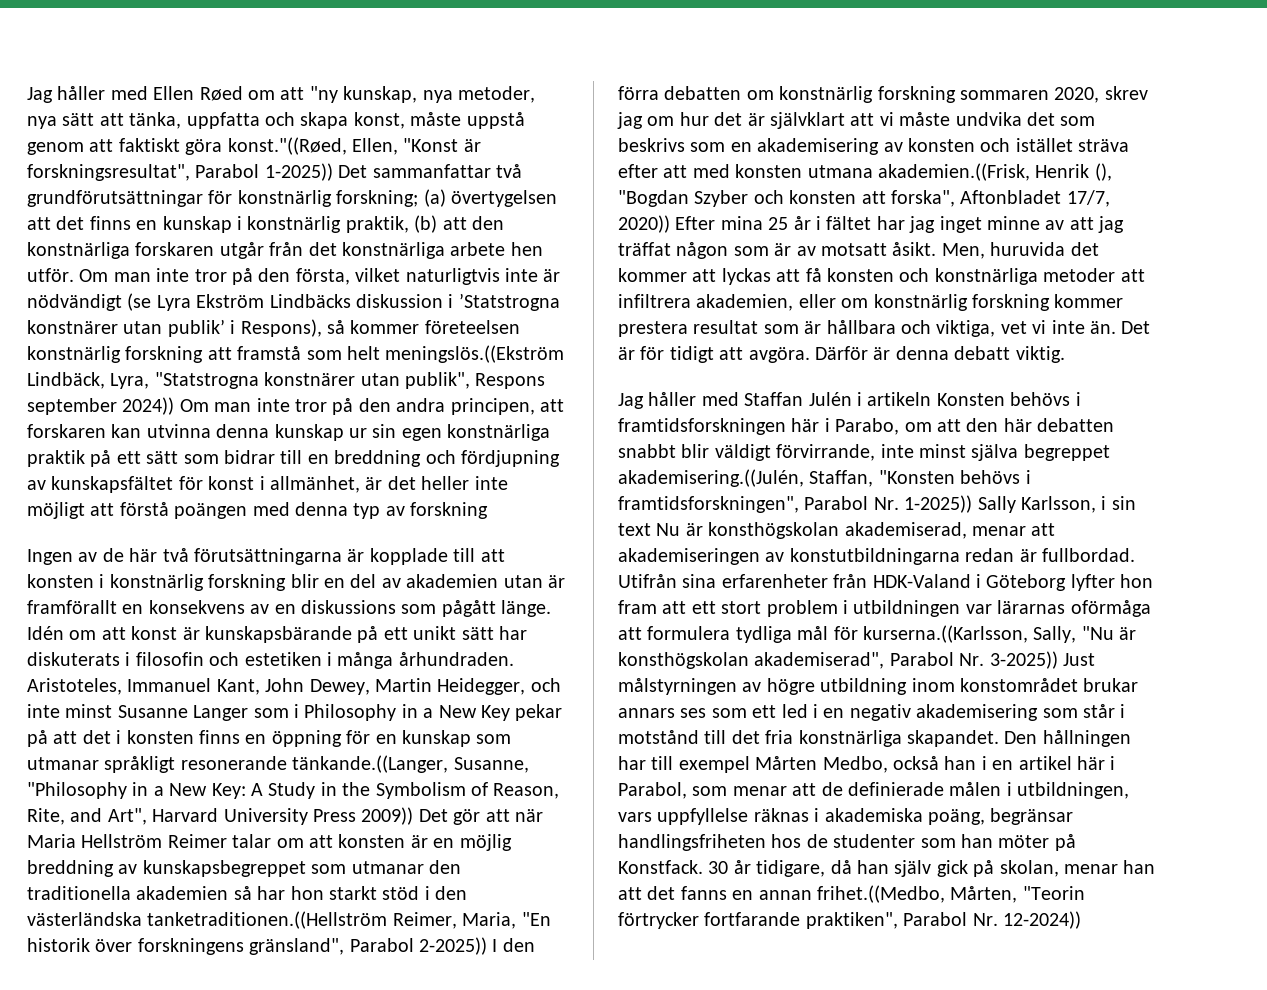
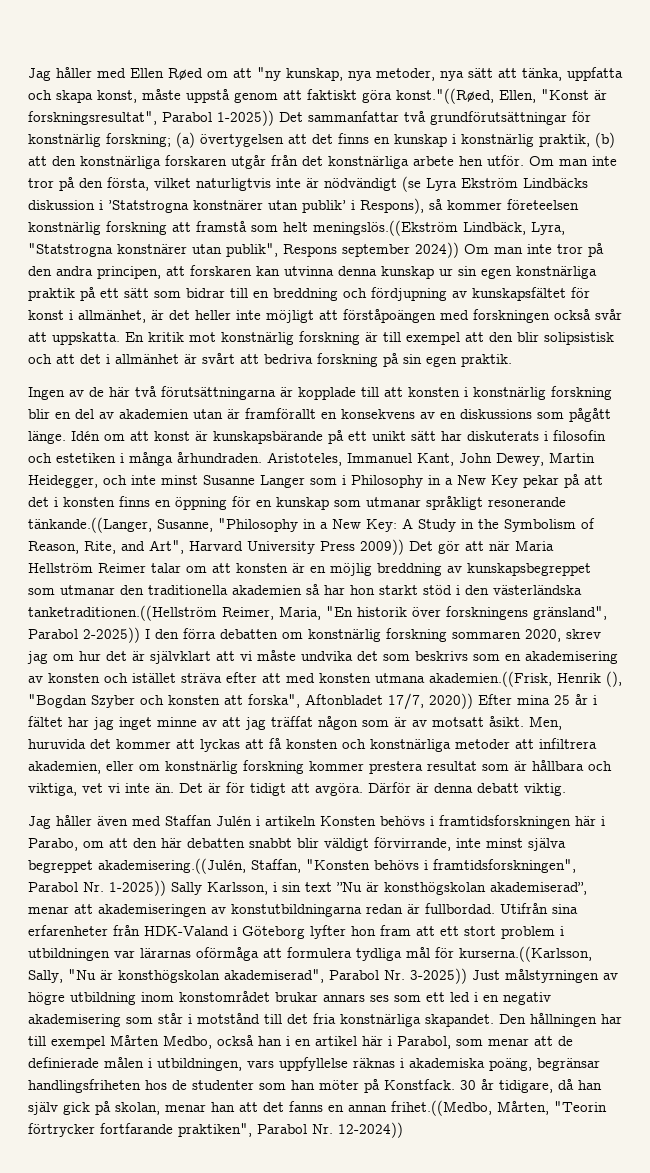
- Om man inte tror på den första, vilket naturligtvis inte är nödvändigt (se Lyra Ekström Lindbäcks diskussion i ’Statstrogna konstnärer utan publik’ i Respons), så kommer företeelsen konstnärlig forskning att framstå som helt meningslös.((Ekström Lindbäck, Lyra, "Statstrogna konstnärer utan publik", Respons september 2024)) Om man inte tror på den andra principen, att forskaren kan utvinna denna kunskap ur sin egen konstnärliga praktik på ett sätt som bidrar till en breddning och fördjupning av kunskapsfältet för konst i allmänhet, är det heller inte möjligt att förstå poängen med denna typ av forskning
+ Om man inte tror på den första, vilket naturligtvis inte är nödvändigt (se Lyra Ekström Lindbäcks diskussion i ’Statstrogna konstnärer utan publik’ i Respons), så kommer företeelsen konstnärlig forskning att framstå som helt meningslös.((Ekström Lindbäck, Lyra, "Statstrogna konstnärer utan publik", Respons september 2024)) Om man inte tror på den andra principen, att forskaren kan utvinna denna kunskap ur sin egen konstnärliga praktik på ett sätt som bidrar till en breddning och fördjupning av kunskapsfältet för konst i allmänhet, är det heller inte möjligt att förståpoängen med forskningen också svår att uppskatta. En kritik mot konstnärlig forskning är till exempel att den blir solipsistisk och att det i allmänhet är svårt att bedriva forskning på sin egen praktik.
- Jag håller med Staffan Julén i artikeln Konsten behövs i framtidsforskningen här i Parabo, om att den här debatten snabbt blir väldigt förvirrande, inte minst själva begreppet akademisering.((Julén, Staffan, "Konsten behövs i framtidsforskningen", Parabol Nr. 1-2025)) Sally Karlsson, i sin text Nu är konsthögskolan akademiserad, menar att akademiseringen av konstutbildningarna redan är fullbordad.
+ Jag håller även med Staffan Julén i artikeln Konsten behövs i framtidsforskningen här i Parabo, om att den här debatten snabbt blir väldigt förvirrande, inte minst själva begreppet akademisering.((Julén, Staffan, "Konsten behövs i framtidsforskningen", Parabol Nr. 1-2025)) Sally Karlsson, i sin text ”Nu är konsthögskolan akademiserad”, menar att akademiseringen av konstutbildningarna redan är fullbordad.

